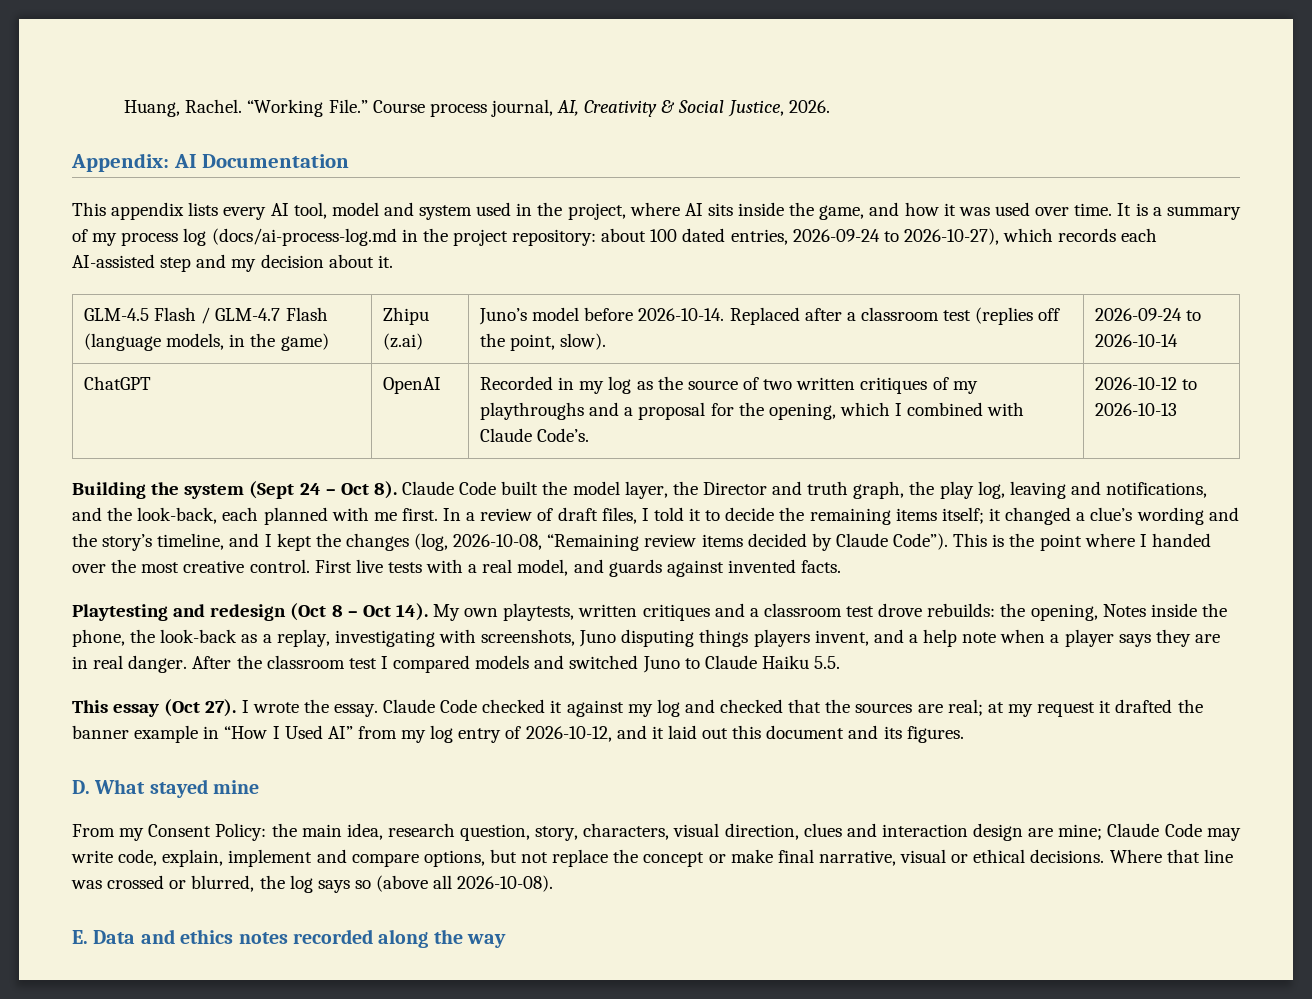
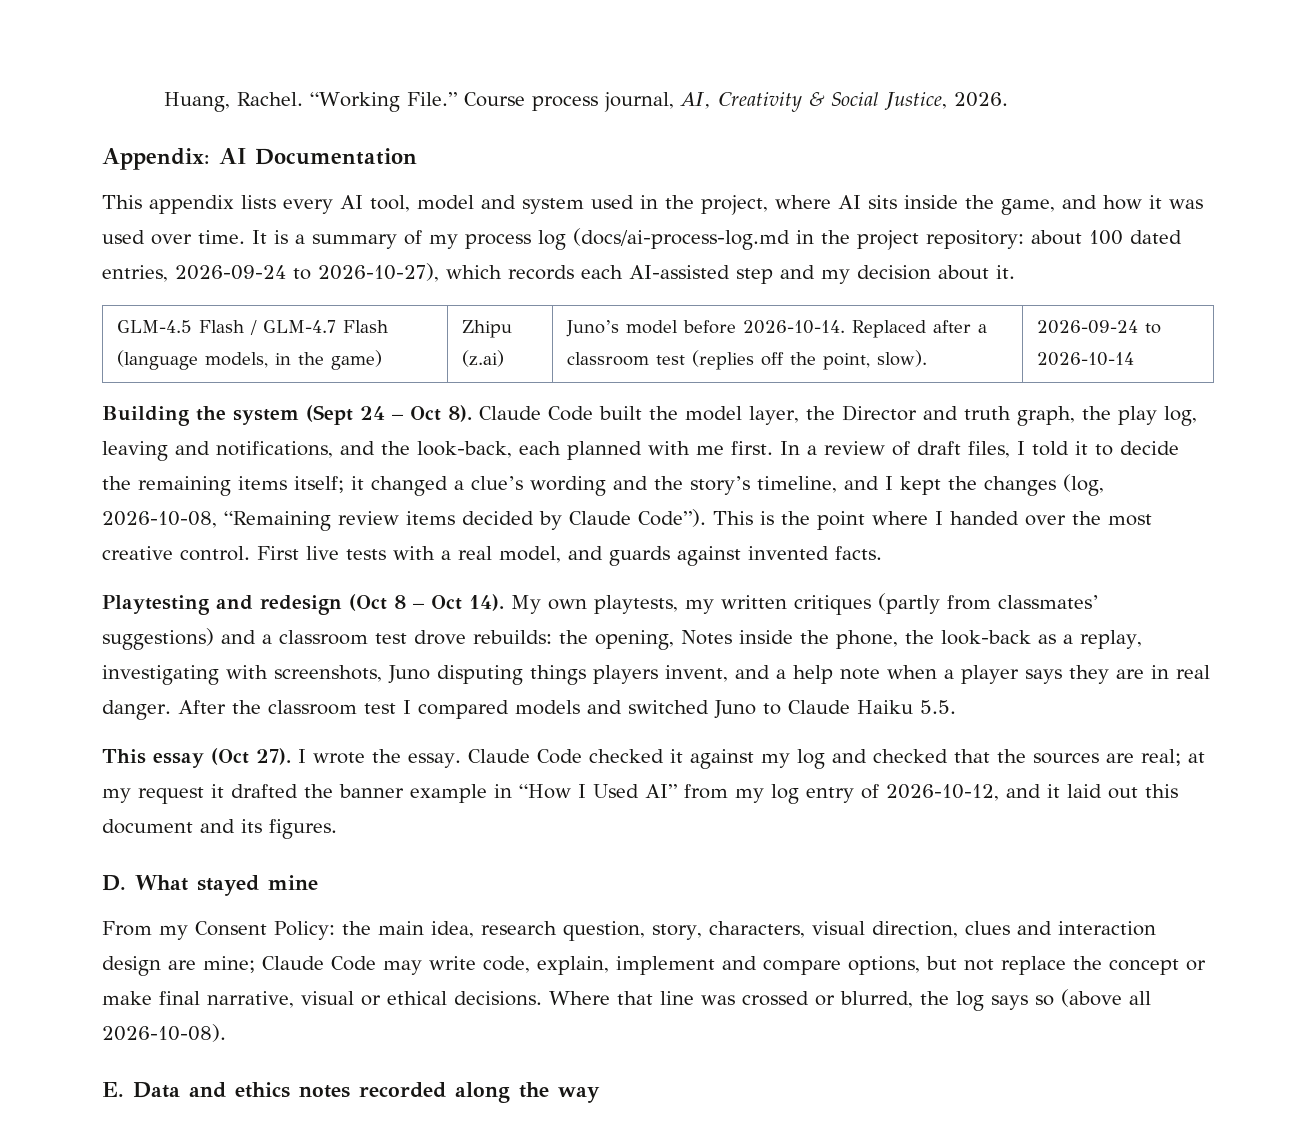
- ChatGPT | OpenAI | Recorded in my log as the source of two written critiques of my playthroughs and a proposal for the opening, which I combined with Claude Code’s. | 2026-10-12 to 2026-10-13
- My own playtests, written critiques and a classroom test drove rebuilds: the opening, Notes inside the phone, the look-back as a replay, investigating with screenshots, Juno disputing things players invent, and a help note when a player says they are in real danger.
+ My own playtests, my written critiques (partly from classmates’ suggestions) and a classroom test drove rebuilds: the opening, Notes inside the phone, the look-back as a replay, investigating with screenshots, Juno disputing things players invent, and a help note when a player says they are in real danger.

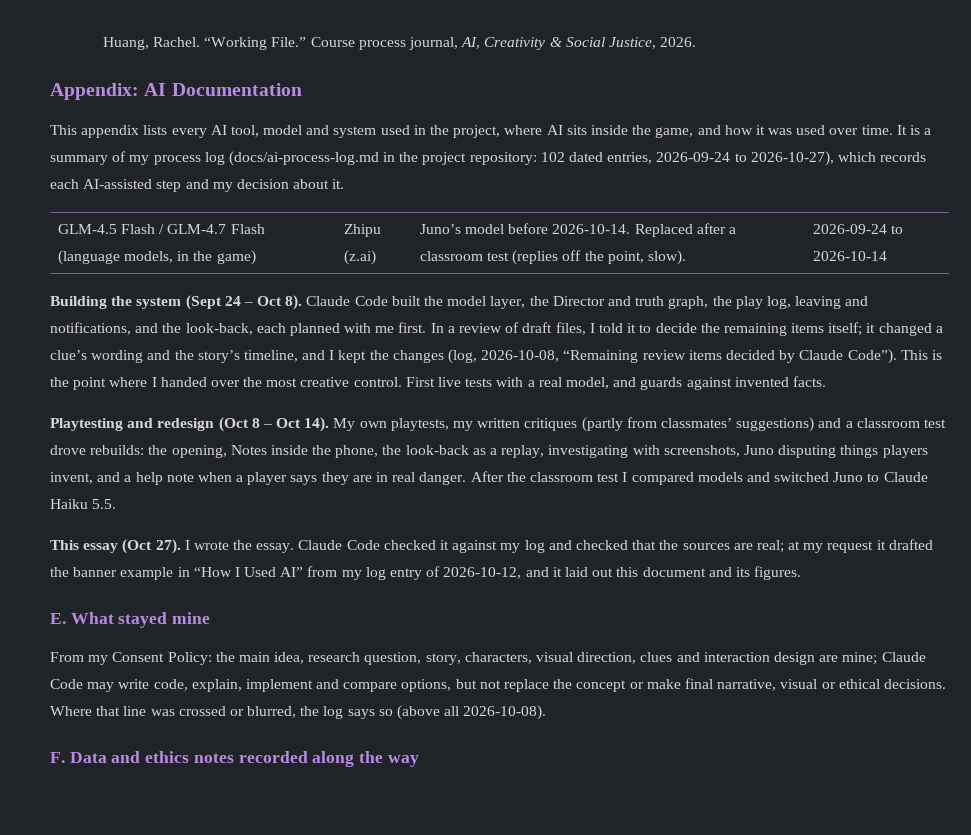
- It is a summary of my process log (docs/ai-process-log.md in the project repository: about 100 dated entries, 2026-09-24 to 2026-10-27), which records each AI-assisted step and my decision about it.
+ It is a summary of my process log (docs/ai-process-log.md in the project repository: 102 dated entries, 2026-09-24 to 2026-10-27), which records each AI-assisted step and my decision about it.
- D. What stayed mine
+ E. What stayed mine
- E. Data and ethics notes recorded along the way
+ F. Data and ethics notes recorded along the way

